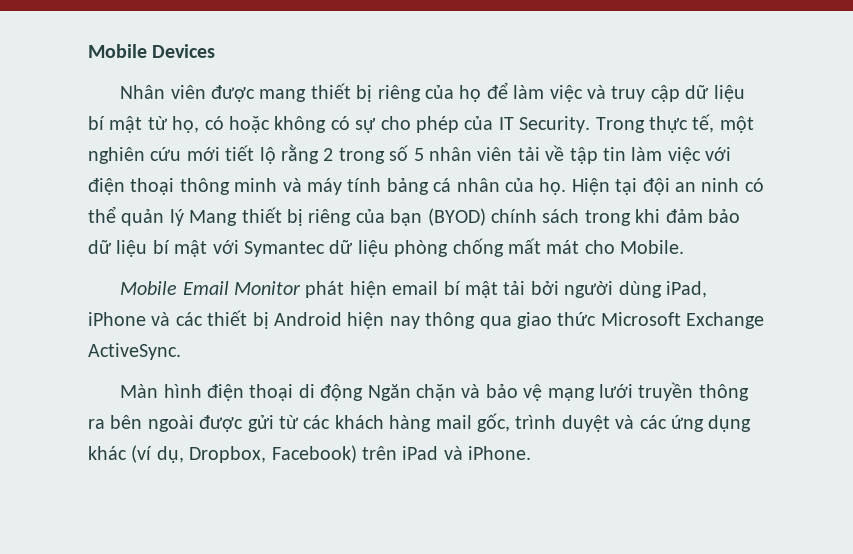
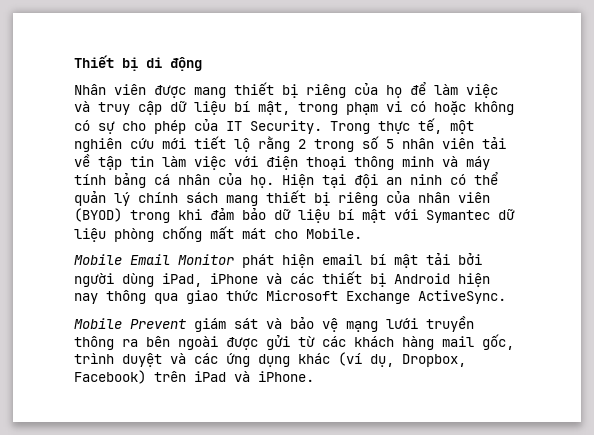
- Mobile Devices
+ Thiết bị di động
- Nhân viên được mang thiết bị riêng của họ để làm việc và truy cập dữ liệu bí mật từ họ, có hoặc không có sự cho phép của IT Security.
+ Nhân viên được mang thiết bị riêng của họ để làm việc và truy cập dữ liệu bí mật, trong phạm vi có hoặc không có sự cho phép của IT Security.
- Hiện tại đội an ninh có thể quản lý Mang thiết bị riêng của bạn (BYOD) chính sách trong khi đảm bảo dữ liệu bí mật với Symantec dữ liệu phòng chống mất mát cho Mobile.
+ Hiện tại đội an ninh có thể quản lý chính sách mang thiết bị riêng của nhân viên (BYOD) trong khi đảm bảo dữ liệu bí mật với Symantec dữ liệu phòng chống mất mát cho Mobile.
- Màn hình điện thoại di động Ngăn chặn và bảo vệ mạng lưới truyền thông ra bên ngoài được gửi từ các khách hàng mail gốc, trình duyệt và các ứng dụng khác (ví dụ, Dropbox, Facebook) trên iPad và iPhone.
+ Mobile Prevent giám sát và bảo vệ mạng lưới truyền thông ra bên ngoài được gửi từ các khách hàng mail gốc, trình duyệt và các ứng dụng khác (ví dụ, Dropbox, Facebook) trên iPad và iPhone.

